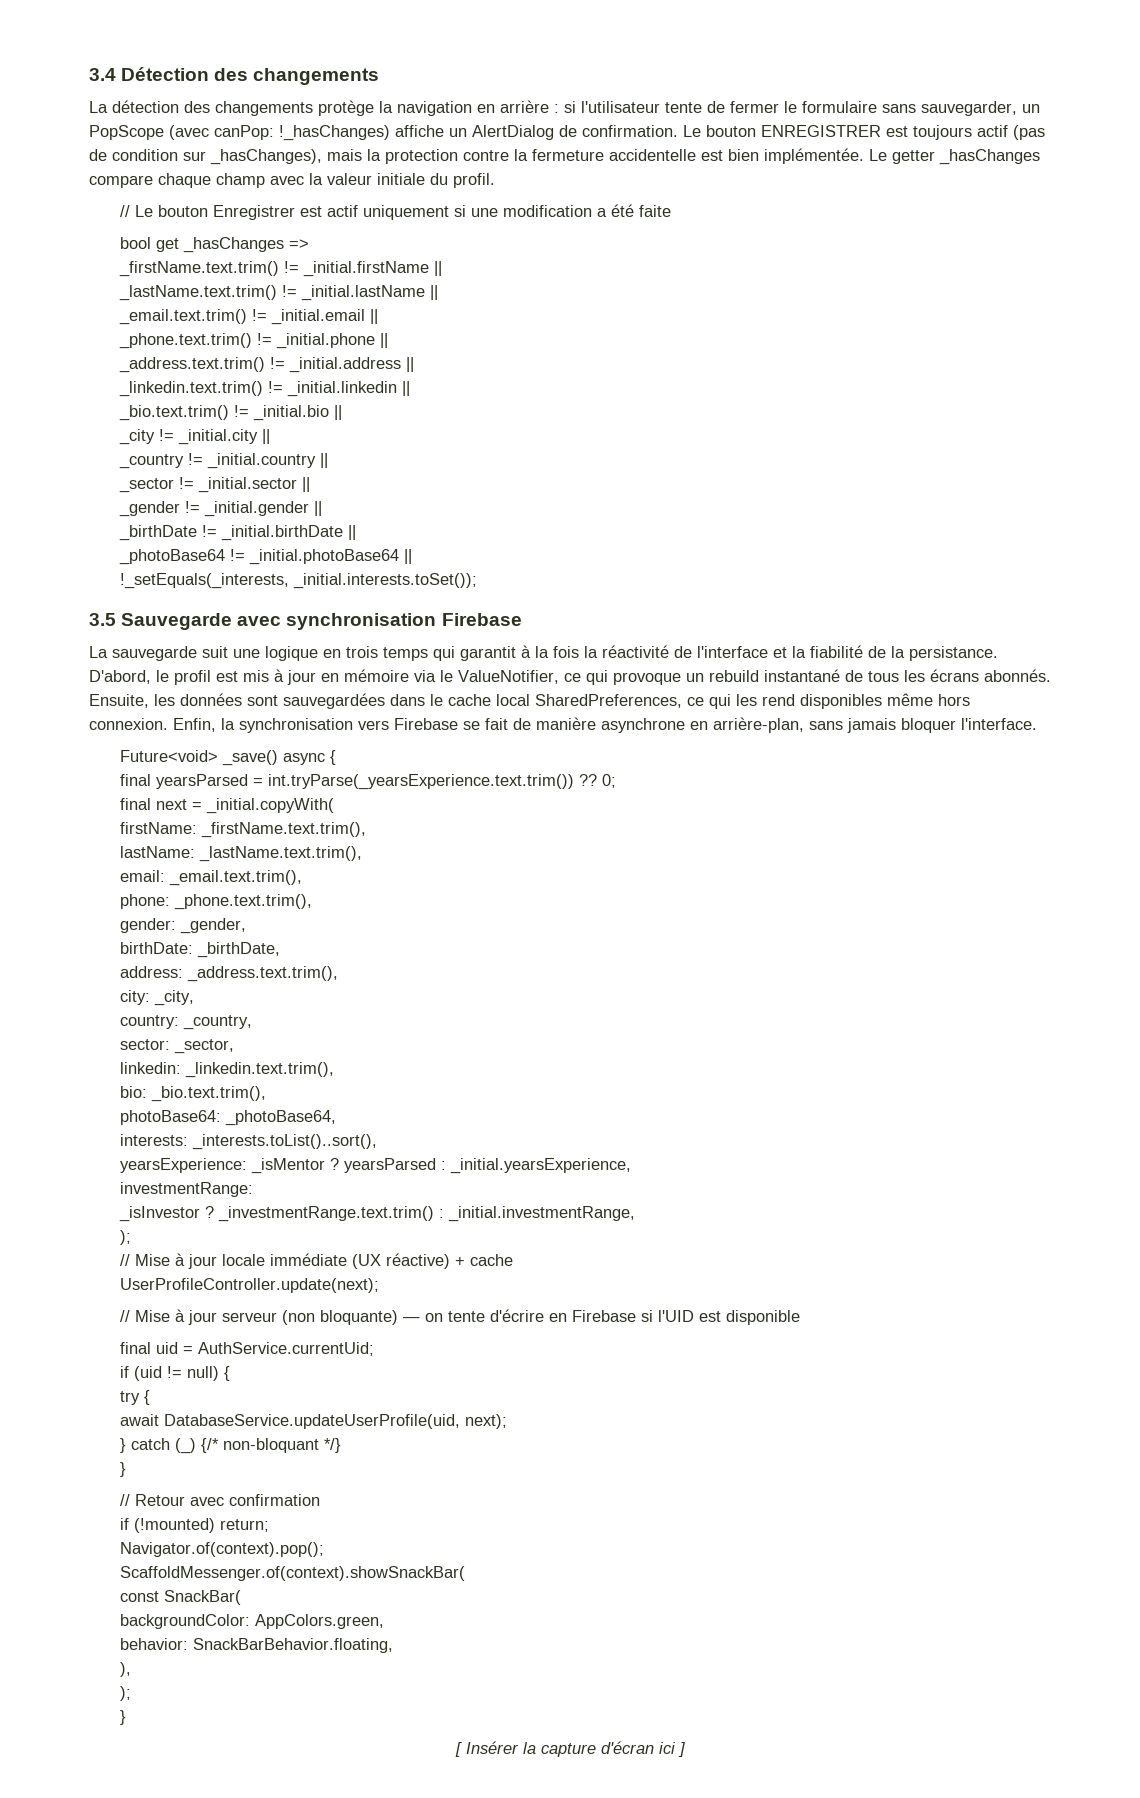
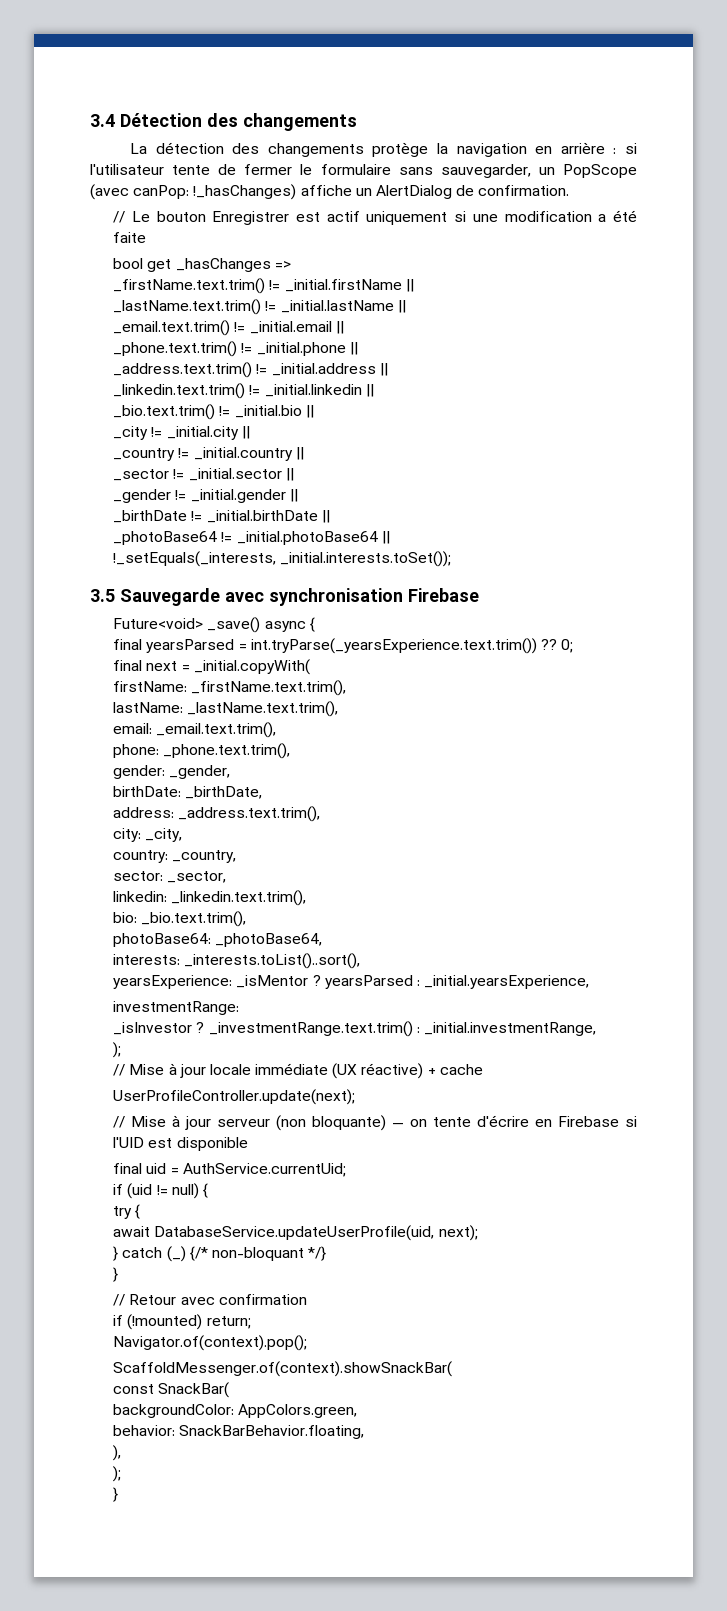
- Le bouton ENREGISTRER est toujours actif (pas de condition sur _hasChanges), mais la protection contre la fermeture accidentelle est bien implémentée. Le getter _hasChanges compare chaque champ avec la valeur initiale du profil.
- La sauvegarde suit une logique en trois temps qui garantit à la fois la réactivité de l'interface et la fiabilité de la persistance. D'abord, le profil est mis à jour en mémoire via le ValueNotifier, ce qui provoque un rebuild instantané de tous les écrans abonnés. Ensuite, les données sont sauvegardées dans le cache local SharedPreferences, ce qui les rend disponibles même hors connexion. Enfin, la synchronisation vers Firebase se fait de manière asynchrone en arrière-plan, sans jamais bloquer l'interface.
- [ Insérer la capture d'écran ici ]

